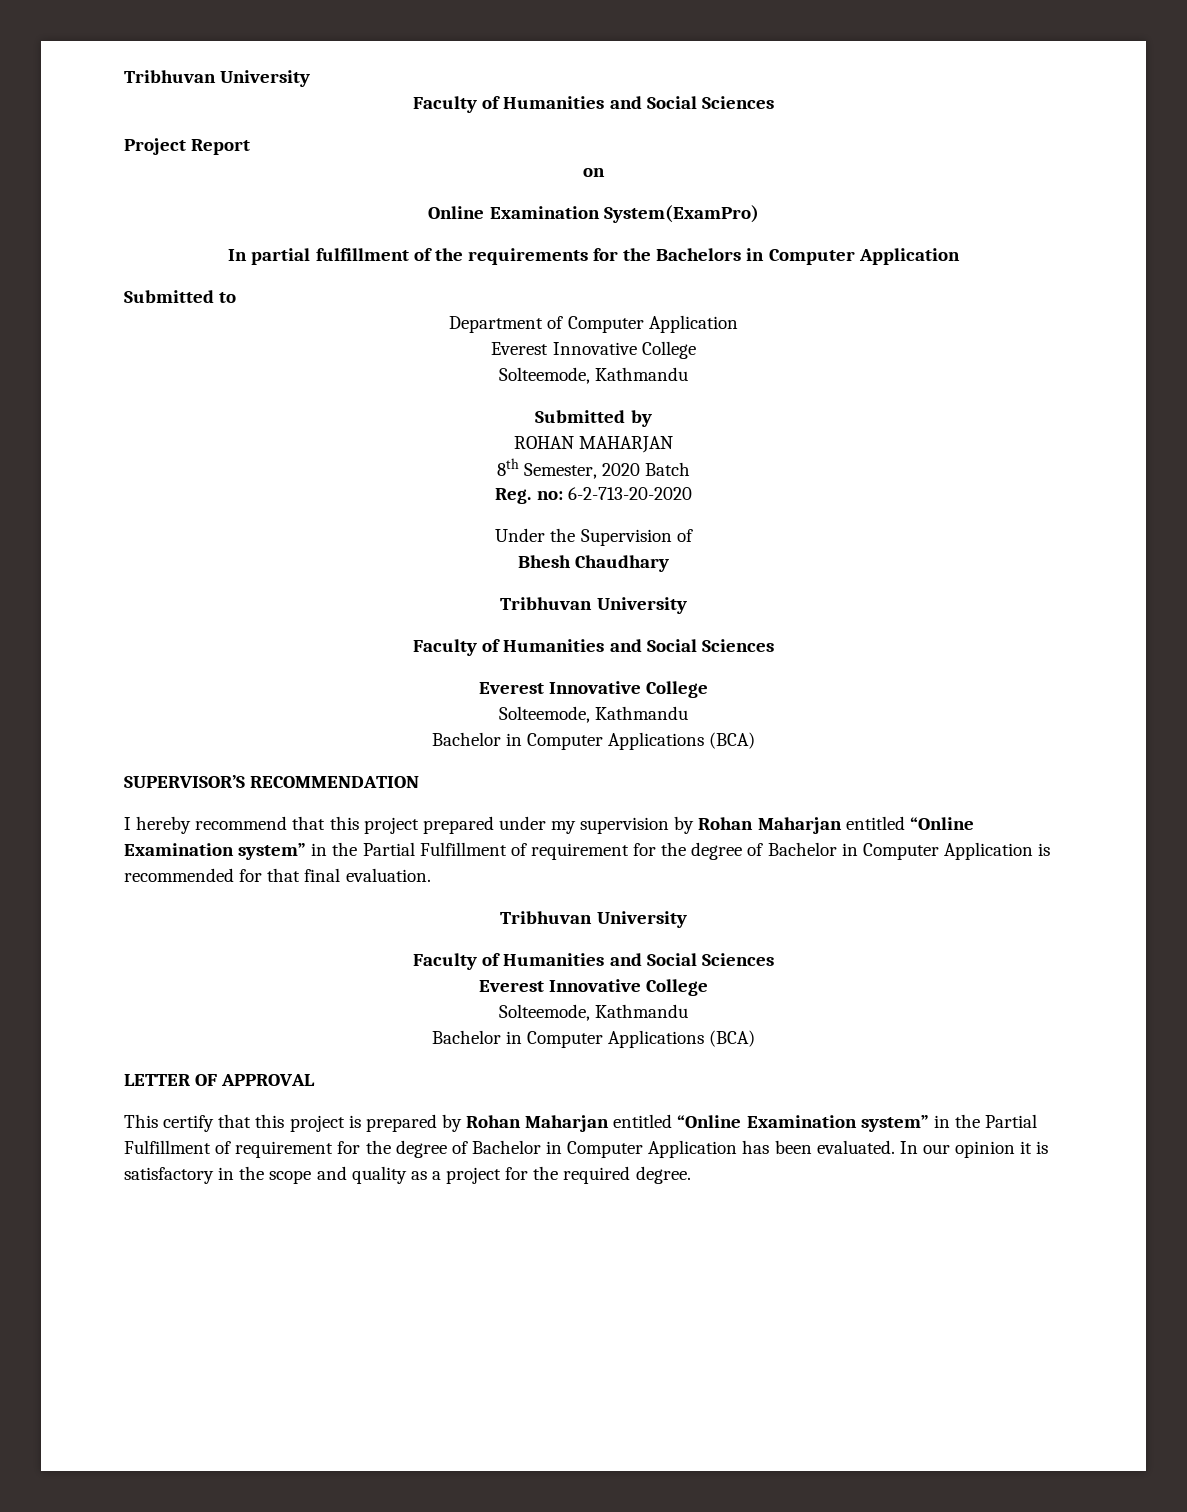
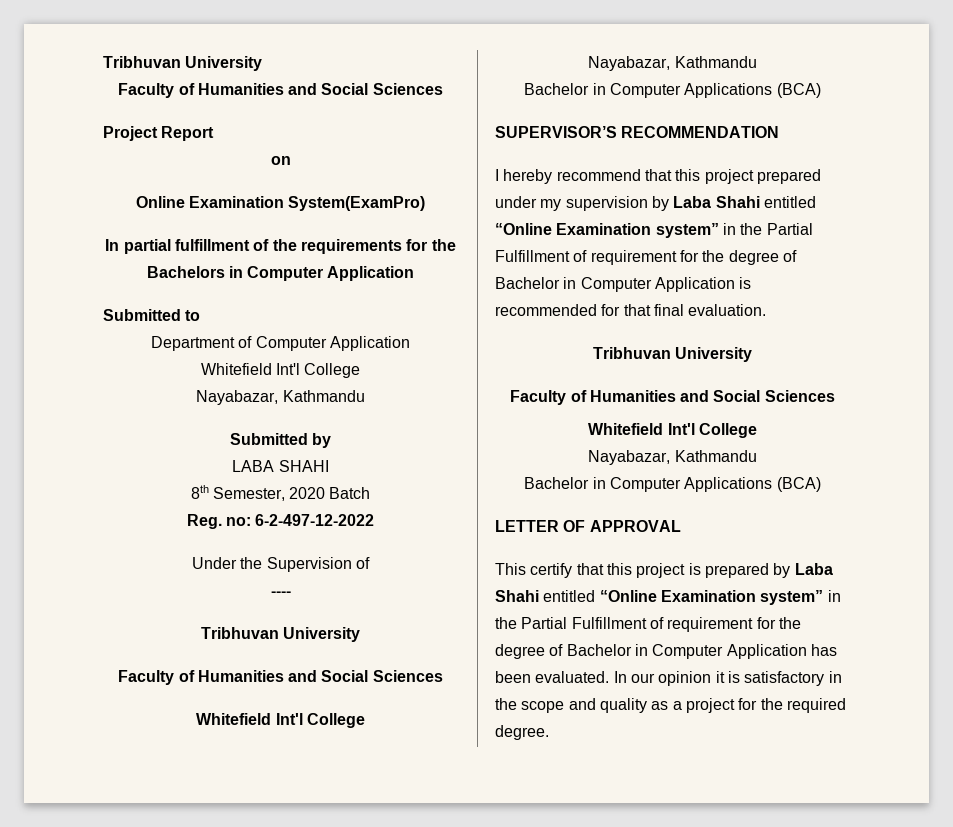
  Department of Computer Application
- Everest Innovative College
- Solteemode, Kathmandu
+ Whitefield Int'l College
+ Nayabazar, Kathmandu
- ROHAN MAHARJAN
+ LABA SHAHI
- Reg. no: 6-2-713-20-2020
+ Reg. no: 6-2-497-12-2022
- Bhesh Chaudhary
+ ----
  Tribhuvan University
  Faculty of Humanities and Social Sciences
- Everest Innovative College
- Solteemode, Kathmandu
+ Whitefield Int'l College
+ Nayabazar, Kathmandu
- I hereby recommend that this project prepared under my supervision by Rohan Maharjan entitled “Online Examination system” in the Partial Fulfillment of requirement for the degree of Bachelor in Computer Application is recommended for that final evaluation.
+ I hereby recommend that this project prepared under my supervision by Laba Shahi entitled “Online Examination system” in the Partial Fulfillment of requirement for the degree of Bachelor in Computer Application is recommended for that final evaluation.
  Tribhuvan University
  Faculty of Humanities and Social Sciences
- Everest Innovative College
- Solteemode, Kathmandu
+ Whitefield Int'l College
+ Nayabazar, Kathmandu
- This certify that this project is prepared by Rohan Maharjan entitled “Online Examination system” in the Partial Fulfillment of requirement for the degree of Bachelor in Computer Application has been evaluated.
+ This certify that this project is prepared by Laba Shahi entitled “Online Examination system” in the Partial Fulfillment of requirement for the degree of Bachelor in Computer Application has been evaluated.

